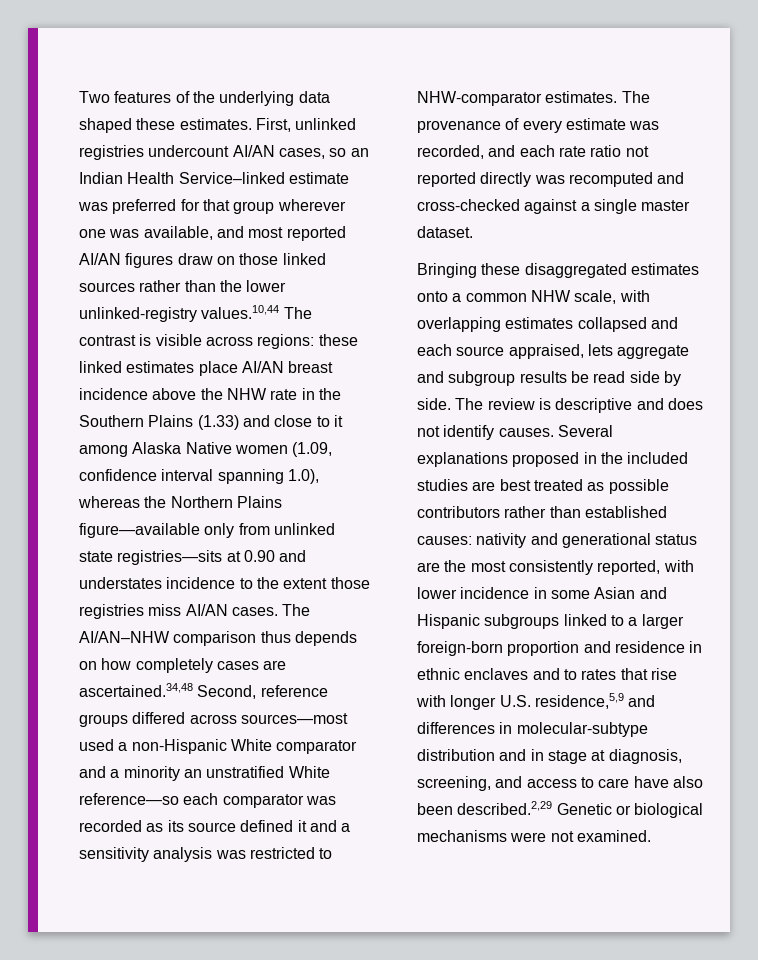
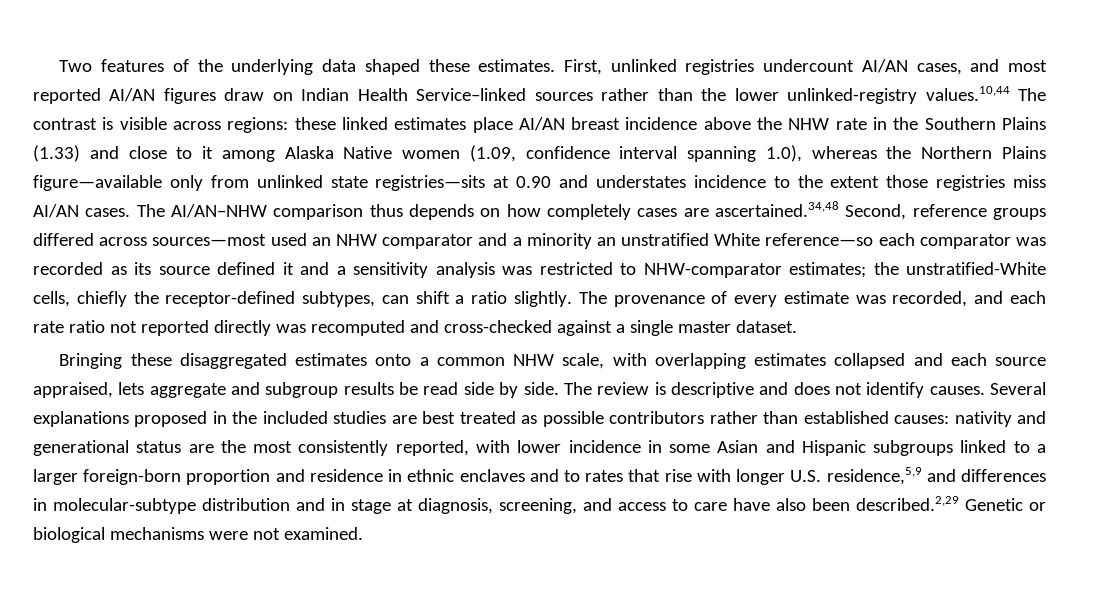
- First, unlinked registries undercount AI/AN cases, so an Indian Health Service–linked estimate was preferred for that group wherever one was available, and most reported AI/AN figures draw on those linked sources rather than the lower unlinked-registry values.10,44 The contrast is visible across regions:
+ First, unlinked registries undercount AI/AN cases, and most reported AI/AN figures draw on Indian Health Service–linked sources rather than the lower unlinked-registry values.10,44 The contrast is visible across regions:
- The AI/AN–NHW comparison thus depends on how completely cases are ascertained.34,48 Second, reference groups differed across sources—most used a non-Hispanic White comparator and a minority an unstratified White reference—so each comparator was recorded as its source defined it and a sensitivity analysis was restricted to NHW-comparator estimates.
+ The AI/AN–NHW comparison thus depends on how completely cases are ascertained.34,48 Second, reference groups differed across sources—most used an NHW comparator and a minority an unstratified White reference—so each comparator was recorded as its source defined it and a sensitivity analysis was restricted to NHW-comparator estimates; the unstratified-White cells, chiefly the receptor-defined subtypes, can shift a ratio slightly.

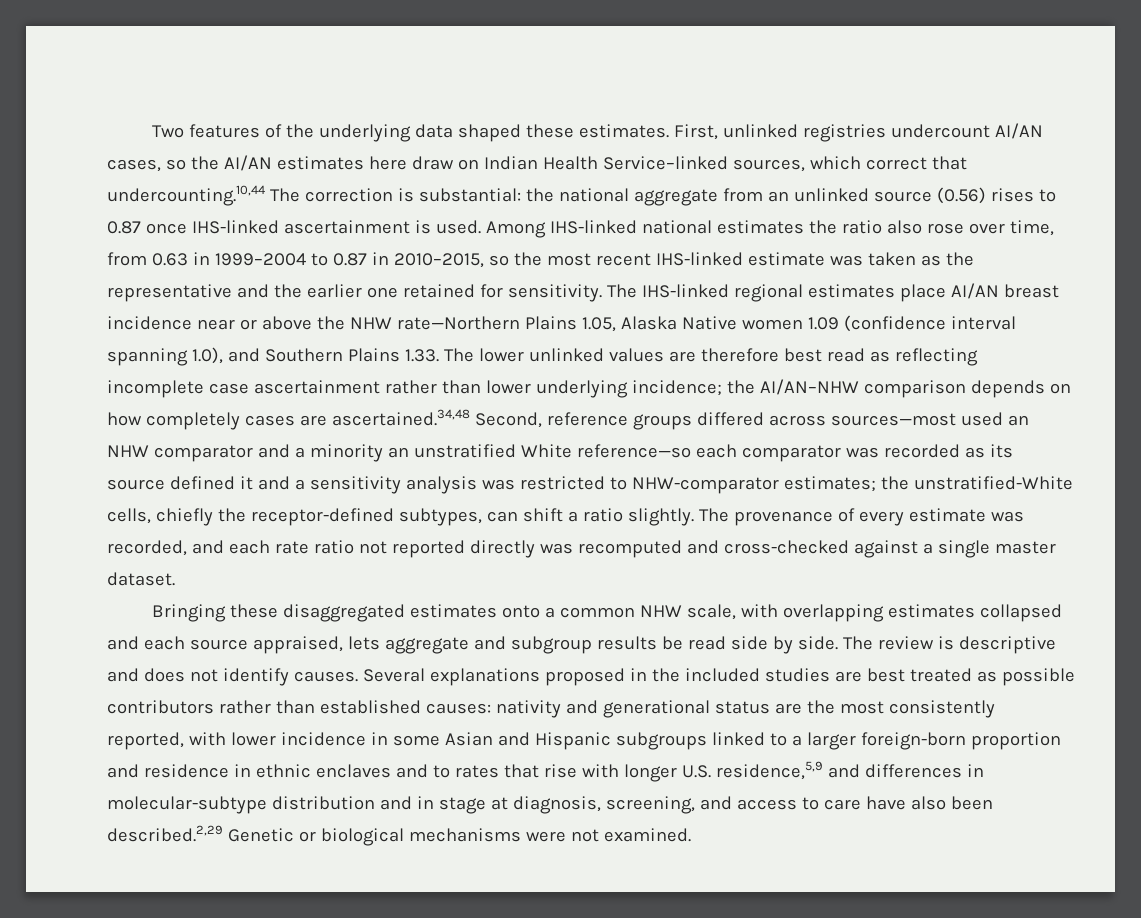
- First, unlinked registries undercount AI/AN cases, and most reported AI/AN figures draw on Indian Health Service–linked sources rather than the lower unlinked-registry values.10,44 The contrast is visible across regions: these linked estimates place AI/AN breast incidence above the NHW rate in the Southern Plains (1.33) and close to it among Alaska Native women (1.09, confidence interval spanning 1.0), whereas the Northern Plains figure—available only from unlinked state registries—sits at 0.90 and understates incidence to the extent those registries miss AI/AN cases. The AI/AN–NHW comparison thus depends on how completely cases are ascertained.34,48 Second, reference groups differed across sources—most used an NHW comparator and a minority an unstratified White reference—so each comparator was recorded as its source defined it and a sensitivity analysis was restricted to NHW-comparator estimates;
+ First, unlinked registries undercount AI/AN cases, so the AI/AN estimates here draw on Indian Health Service–linked sources, which correct that undercounting.10,44 The correction is substantial: the national aggregate from an unlinked source (0.56) rises to 0.87 once IHS-linked ascertainment is used. Among IHS-linked national estimates the ratio also rose over time, from 0.63 in 1999–2004 to 0.87 in 2010–2015, so the most recent IHS-linked estimate was taken as the representative and the earlier one retained for sensitivity. The IHS-linked regional estimates place AI/AN breast incidence near or above the NHW rate—Northern Plains 1.05, Alaska Native women 1.09 (confidence interval spanning 1.0), and Southern Plains 1.33. The lower unlinked values are therefore best read as reflecting incomplete case ascertainment rather than lower underlying incidence; the AI/AN–NHW comparison depends on how completely cases are ascertained.34,48 Second, reference groups differed across sources—most used an NHW comparator and a minority an unstratified White reference—so each comparator was recorded as its source defined it and a sensitivity analysis was restricted to NHW-comparator estimates;

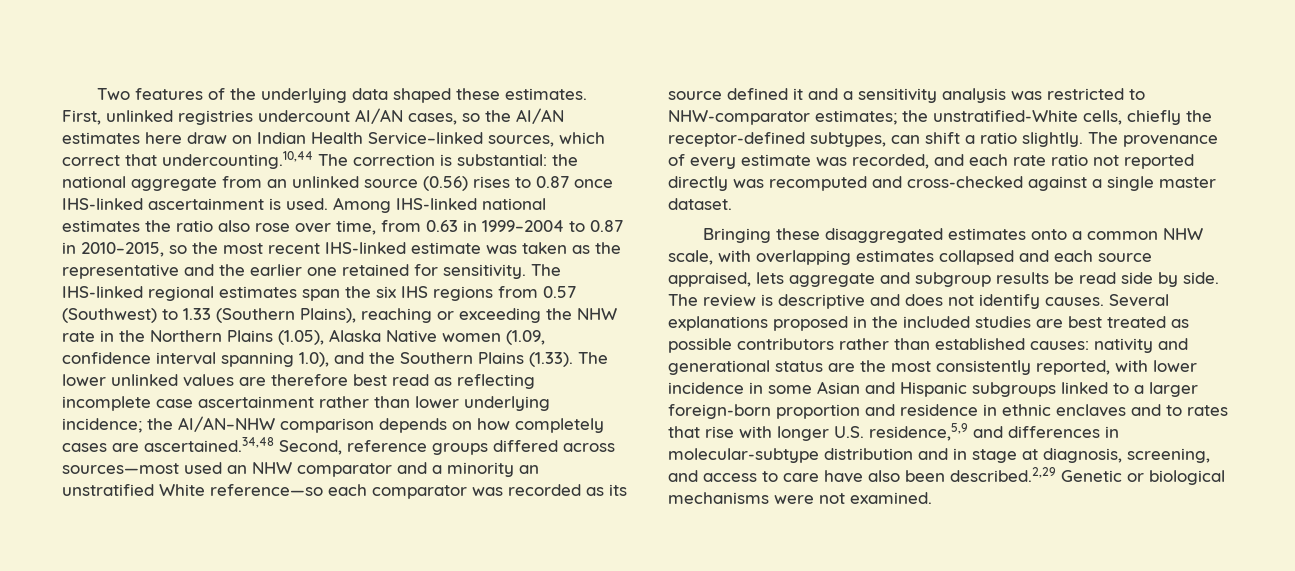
- The IHS-linked regional estimates place AI/AN breast incidence near or above the NHW rate—Northern Plains 1.05, Alaska Native women 1.09 (confidence interval spanning 1.0), and Southern Plains 1.33. The lower unlinked values are therefore best read as reflecting incomplete case ascertainment rather than lower underlying incidence;
+ The IHS-linked regional estimates span the six IHS regions from 0.57 (Southwest) to 1.33 (Southern Plains), reaching or exceeding the NHW rate in the Northern Plains (1.05), Alaska Native women (1.09, confidence interval spanning 1.0), and the Southern Plains (1.33). The lower unlinked values are therefore best read as reflecting incomplete case ascertainment rather than lower underlying incidence;

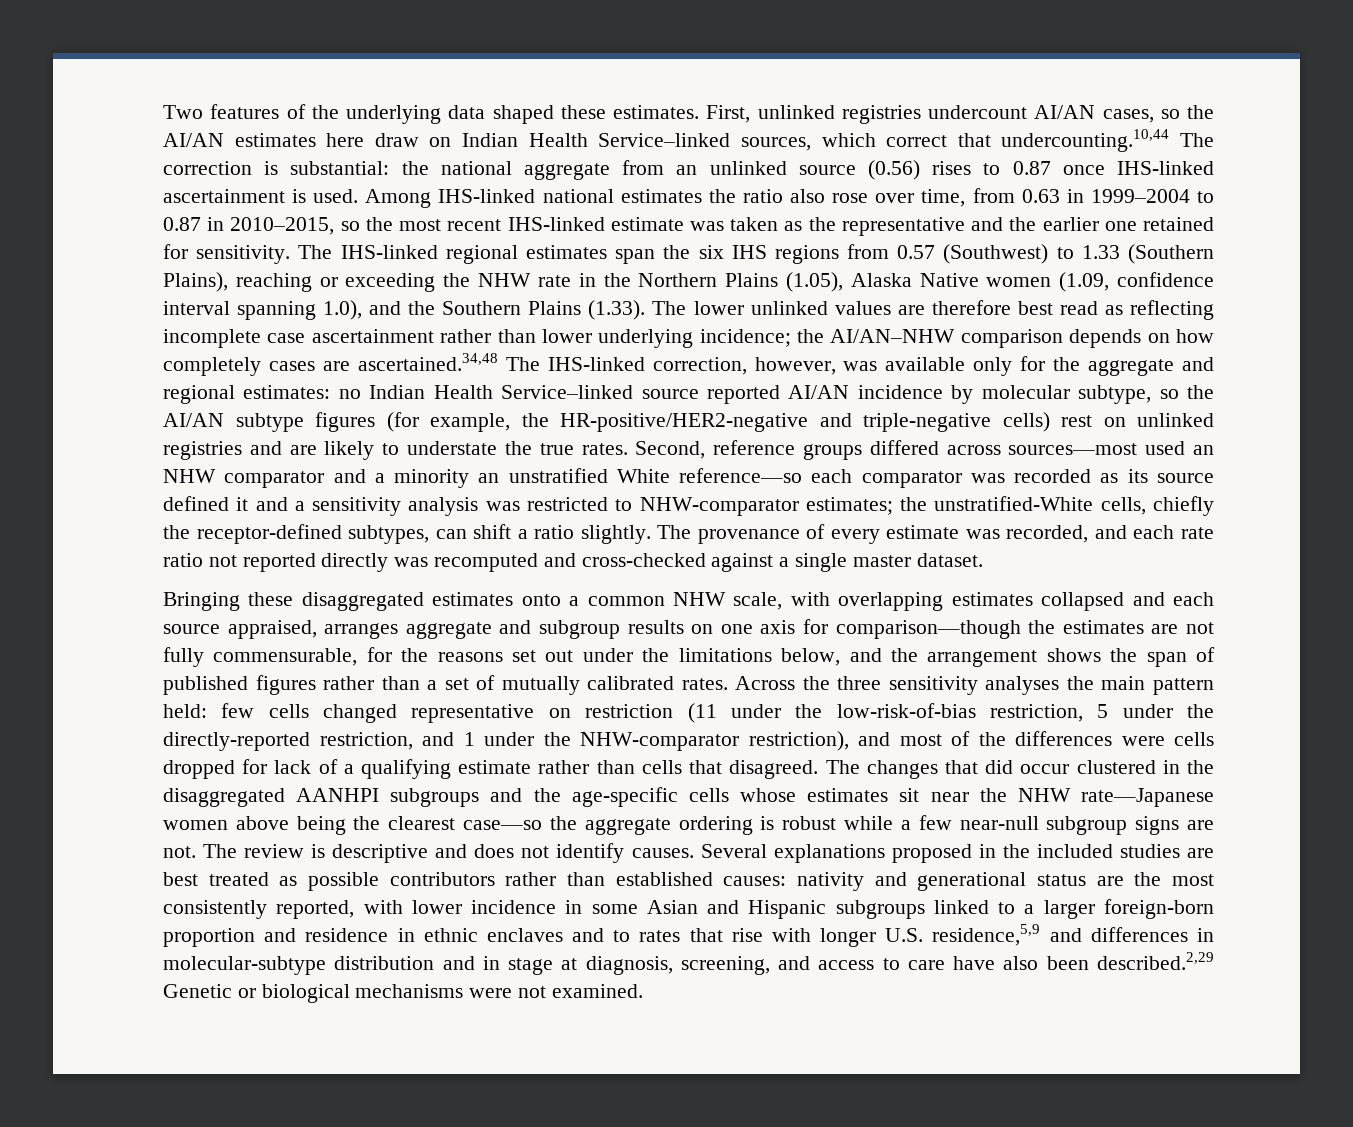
- the AI/AN–NHW comparison depends on how completely cases are ascertained.34,48 Second, reference groups differed across sources—most used an NHW comparator and a minority an unstratified White reference—so each comparator was recorded as its source defined it and a sensitivity analysis was restricted to NHW-comparator estimates;
+ the AI/AN–NHW comparison depends on how completely cases are ascertained.34,48 The IHS-linked correction, however, was available only for the aggregate and regional estimates: no Indian Health Service–linked source reported AI/AN incidence by molecular subtype, so the AI/AN subtype figures (for example, the HR-positive/HER2-negative and triple-negative cells) rest on unlinked registries and are likely to understate the true rates. Second, reference groups differed across sources—most used an NHW comparator and a minority an unstratified White reference—so each comparator was recorded as its source defined it and a sensitivity analysis was restricted to NHW-comparator estimates;
- Bringing these disaggregated estimates onto a common NHW scale, with overlapping estimates collapsed and each source appraised, lets aggregate and subgroup results be read side by side.
+ Bringing these disaggregated estimates onto a common NHW scale, with overlapping estimates collapsed and each source appraised, arranges aggregate and subgroup results on one axis for comparison—though the estimates are not fully commensurable, for the reasons set out under the limitations below, and the arrangement shows the span of published figures rather than a set of mutually calibrated rates. Across the three sensitivity analyses the main pattern held: few cells changed representative on restriction (11 under the low-risk-of-bias restriction, 5 under the directly-reported restriction, and 1 under the NHW-comparator restriction), and most of the differences were cells dropped for lack of a qualifying estimate rather than cells that disagreed. The changes that did occur clustered in the disaggregated AANHPI subgroups and the age-specific cells whose estimates sit near the NHW rate—Japanese women above being the clearest case—so the aggregate ordering is robust while a few near-null subgroup signs are not.

